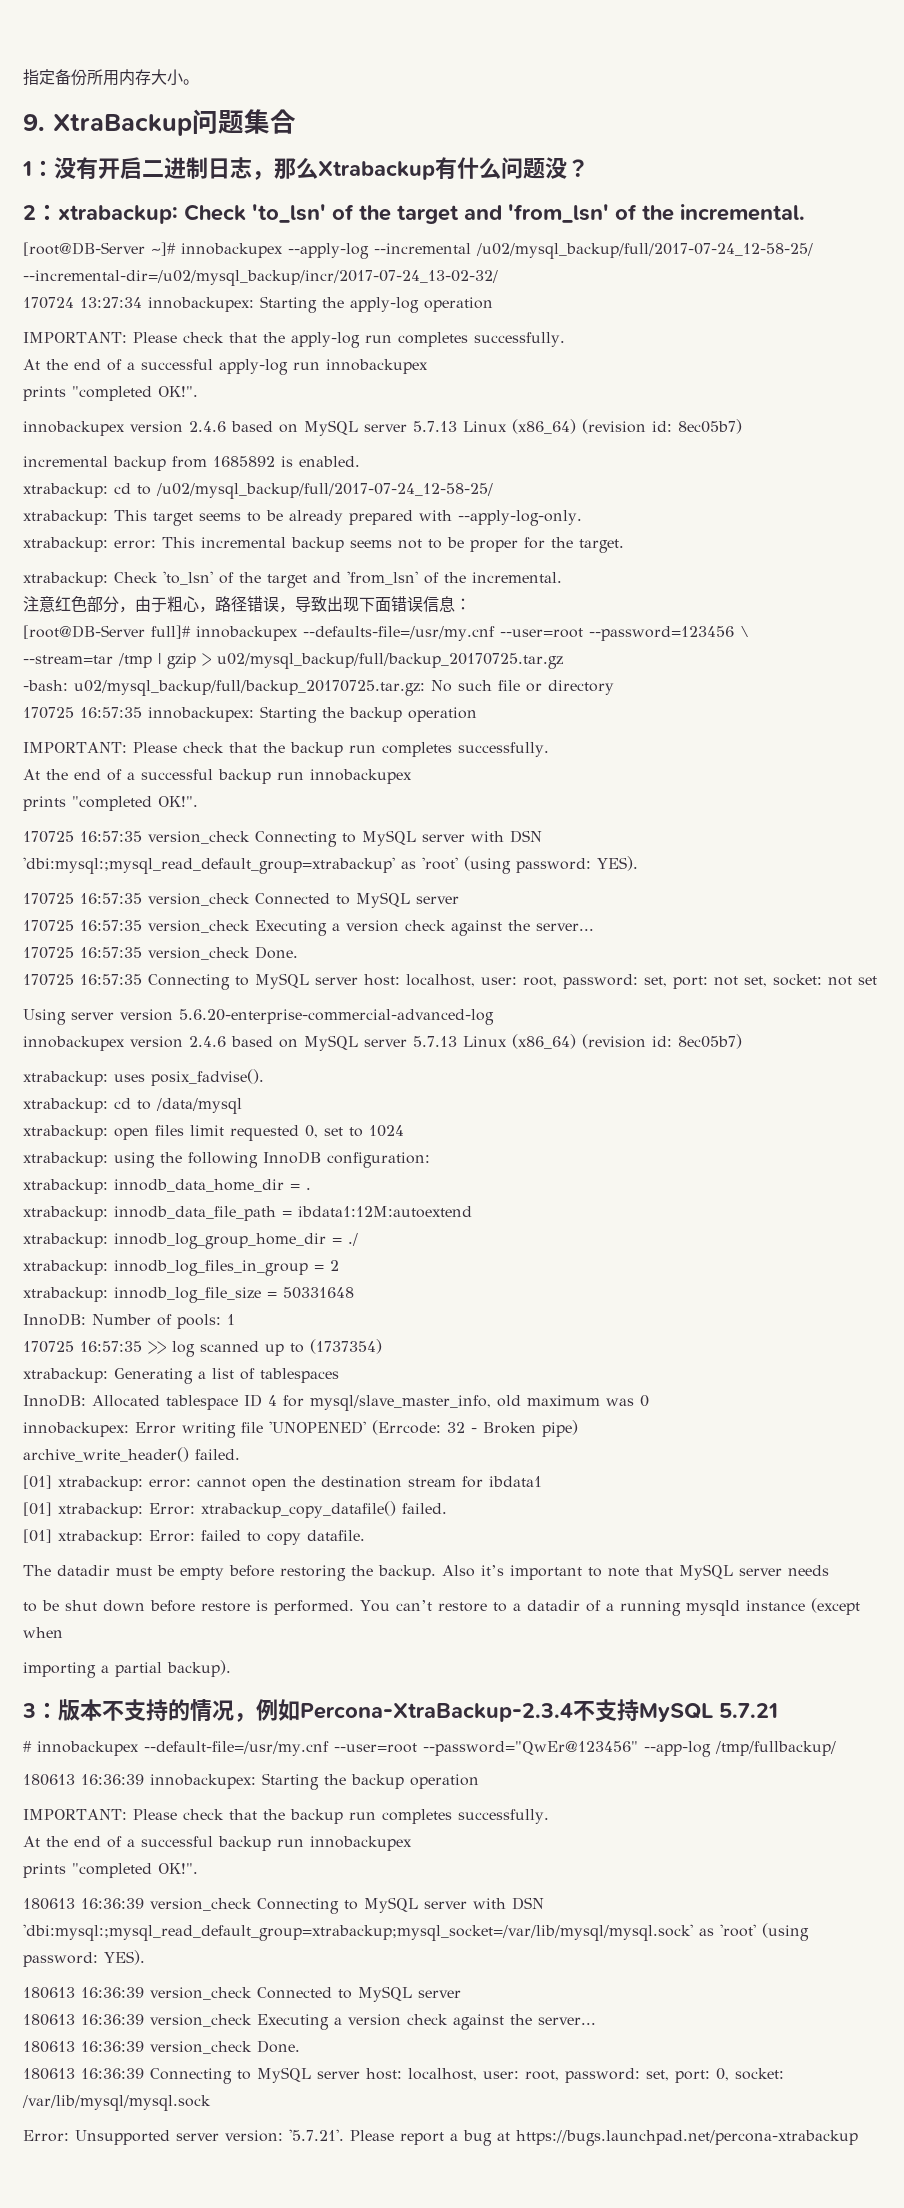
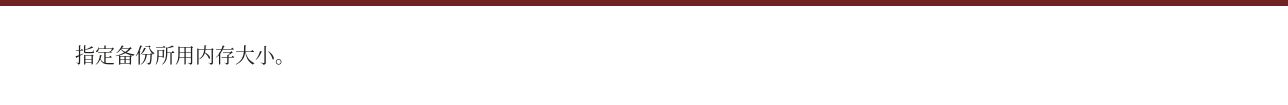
- 9. XtraBackup问题集合
- 1：没有开启二进制日志，那么Xtrabackup有什么问题没？
- 2：xtrabackup: Check 'to_lsn' of the target and 'from_lsn' of the incremental.
- [root@DB-Server ~]# innobackupex --apply-log --incremental /u02/mysql_backup/full/2017-07-24_12-58-25/ --incremental-dir=/u02/mysql_backup/incr/2017-07-24_13-02-32/
- 170724 13:27:34 innobackupex: Starting the apply-log operation
- IMPORTANT: Please check that the apply-log run completes successfully.
- At the end of a successful apply-log run innobackupex
- prints "completed OK!".
- innobackupex version 2.4.6 based on MySQL server 5.7.13 Linux (x86_64) (revision id: 8ec05b7)
- incremental backup from 1685892 is enabled.
- xtrabackup: cd to /u02/mysql_backup/full/2017-07-24_12-58-25/
- xtrabackup: This target seems to be already prepared with --apply-log-only.
- xtrabackup: error: This incremental backup seems not to be proper for the target.
- xtrabackup: Check 'to_lsn' of the target and 'from_lsn' of the incremental.
- 注意红色部分，由于粗心，路径错误，导致出现下面错误信息：
- [root@DB-Server full]# innobackupex --defaults-file=/usr/my.cnf --user=root --password=123456 \
- --stream=tar /tmp | gzip > u02/mysql_backup/full/backup_20170725.tar.gz
- -bash: u02/mysql_backup/full/backup_20170725.tar.gz: No such file or directory
- 170725 16:57:35 innobackupex: Starting the backup operation
- IMPORTANT: Please check that the backup run completes successfully.
- At the end of a successful backup run innobackupex
- prints "completed OK!".
- 170725 16:57:35 version_check Connecting to MySQL server with DSN 'dbi:mysql:;mysql_read_default_group=xtrabackup' as 'root' (using password: YES).
- 170725 16:57:35 version_check Connected to MySQL server
- 170725 16:57:35 version_check Executing a version check against the server...
- 170725 16:57:35 version_check Done.
- 170725 16:57:35 Connecting to MySQL server host: localhost, user: root, password: set, port: not set, socket: not set
- Using server version 5.6.20-enterprise-commercial-advanced-log
- innobackupex version 2.4.6 based on MySQL server 5.7.13 Linux (x86_64) (revision id: 8ec05b7)
- xtrabackup: uses posix_fadvise().
- xtrabackup: cd to /data/mysql
- xtrabackup: open files limit requested 0, set to 1024
- xtrabackup: using the following InnoDB configuration:
- xtrabackup: innodb_data_home_dir = .
- xtrabackup: innodb_data_file_path = ibdata1:12M:autoextend
- xtrabackup: innodb_log_group_home_dir = ./
- xtrabackup: innodb_log_files_in_group = 2
- xtrabackup: innodb_log_file_size = 50331648
- InnoDB: Number of pools: 1
- 170725 16:57:35 >> log scanned up to (1737354)
- xtrabackup: Generating a list of tablespaces
- InnoDB: Allocated tablespace ID 4 for mysql/slave_master_info, old maximum was 0
- innobackupex: Error writing file 'UNOPENED' (Errcode: 32 - Broken pipe)
- archive_write_header() failed.
- [01] xtrabackup: error: cannot open the destination stream for ibdata1
- [01] xtrabackup: Error: xtrabackup_copy_datafile() failed.
- [01] xtrabackup: Error: failed to copy datafile.
- The datadir must be empty before restoring the backup. Also it’s important to note that MySQL server needs
- to be shut down before restore is performed. You can’t restore to a datadir of a running mysqld instance (except when
- importing a partial backup).
- 3：版本不支持的情况，例如Percona-XtraBackup-2.3.4不支持MySQL 5.7.21
- # innobackupex --default-file=/usr/my.cnf --user=root --password="QwEr@123456" --app-log /tmp/fullbackup/
- 180613 16:36:39 innobackupex: Starting the backup operation
- IMPORTANT: Please check that the backup run completes successfully.
- At the end of a successful backup run innobackupex
- prints "completed OK!".
- 180613 16:36:39 version_check Connecting to MySQL server with DSN 'dbi:mysql:;mysql_read_default_group=xtrabackup;mysql_socket=/var/lib/mysql/mysql.sock' as 'root' (using password: YES).
- 180613 16:36:39 version_check Connected to MySQL server
- 180613 16:36:39 version_check Executing a version check against the server...
- 180613 16:36:39 version_check Done.
- 180613 16:36:39 Connecting to MySQL server host: localhost, user: root, password: set, port: 0, socket: /var/lib/mysql/mysql.sock
- Error: Unsupported server version: '5.7.21'. Please report a bug at https://bugs.launchpad.net/percona-xtrabackup

